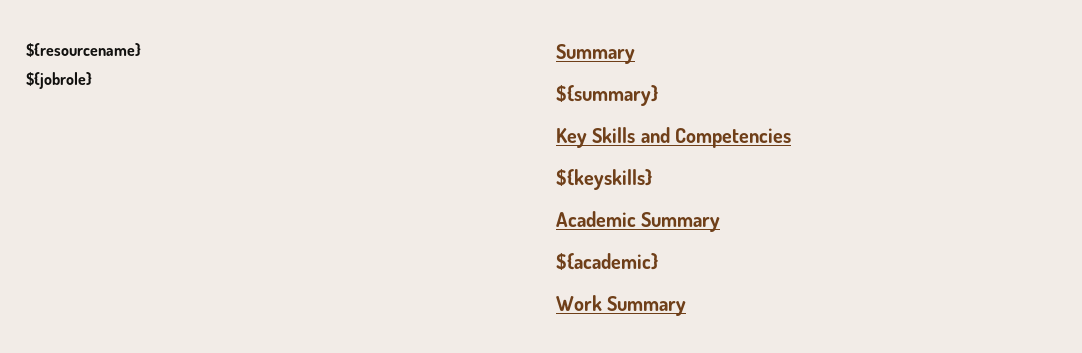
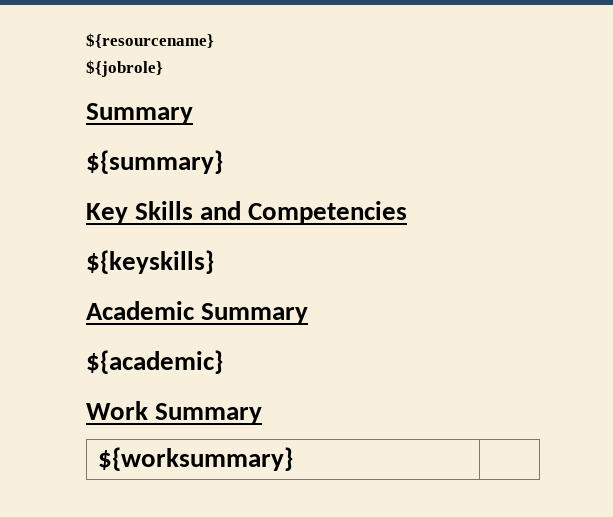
+ ${worksummary} |

